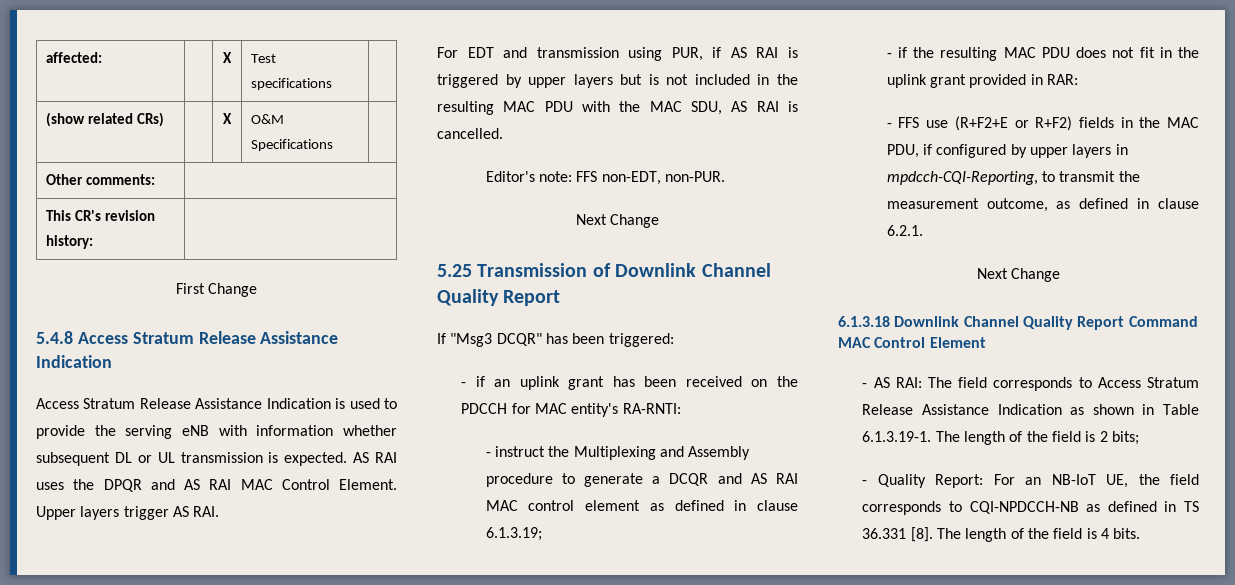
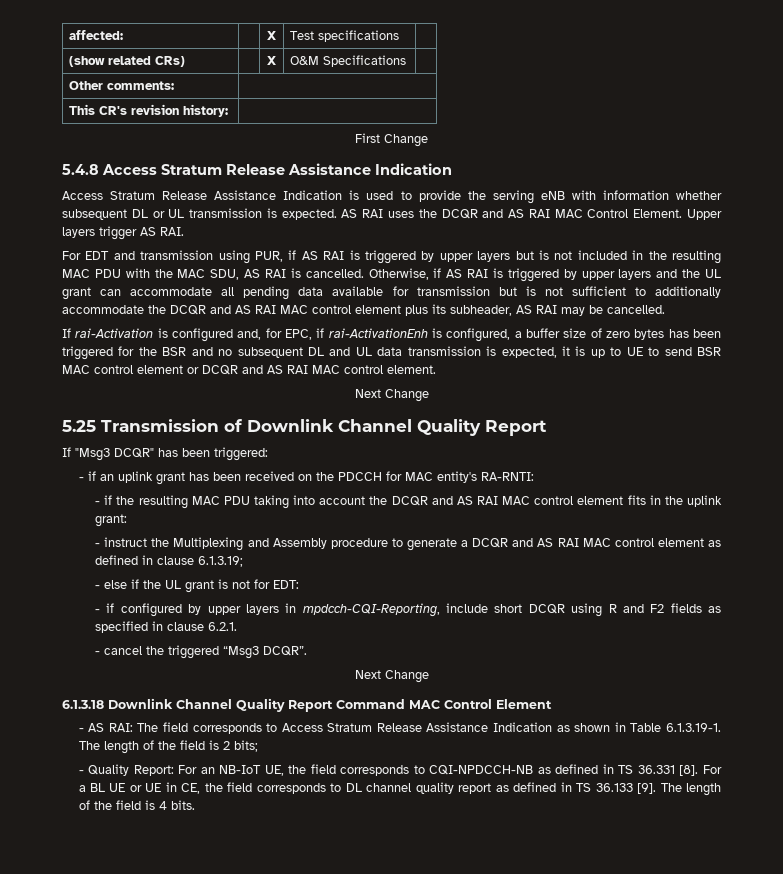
- AS RAI uses the DPQR and AS RAI MAC Control Element.
+ AS RAI uses the DCQR and AS RAI MAC Control Element.
- For EDT and transmission using PUR, if AS RAI is triggered by upper layers but is not included in the resulting MAC PDU with the MAC SDU, AS RAI is cancelled.
- Editor's note: FFS non-EDT, non-PUR.
+ For EDT and transmission using PUR, if AS RAI is triggered by upper layers but is not included in the resulting MAC PDU with the MAC SDU, AS RAI is cancelled. Otherwise, if AS RAI is triggered by upper layers and the UL grant can accommodate all pending data available for transmission but is not sufficient to additionally accommodate the DCQR and AS RAI MAC control element plus its subheader, AS RAI may be cancelled.
+ If rai-Activation is configured and, for EPC, if rai-ActivationEnh is configured, a buffer size of zero bytes has been triggered for the BSR and no subsequent DL and UL data transmission is expected, it is up to UE to send BSR MAC control element or DCQR and AS RAI MAC control element.
+ - if the resulting MAC PDU taking into account the DCQR and AS RAI MAC control element fits in the uplink grant:
- - if the resulting MAC PDU does not fit in the uplink grant provided in RAR:
- - FFS use (R+F2+E or R+F2) fields in the MAC PDU, if configured by upper layers in mpdcch-CQI-Reporting, to transmit the measurement outcome, as defined in clause 6.2.1.
+ - else if the UL grant is not for EDT:
+ - if configured by upper layers in mpdcch-CQI-Reporting, include short DCQR using R and F2 fields as specified in clause 6.2.1.
+ - cancel the triggered “Msg3 DCQR”.
+ For a BL UE or UE in CE, the field corresponds to DL channel quality report as defined in TS 36.133 [9].

